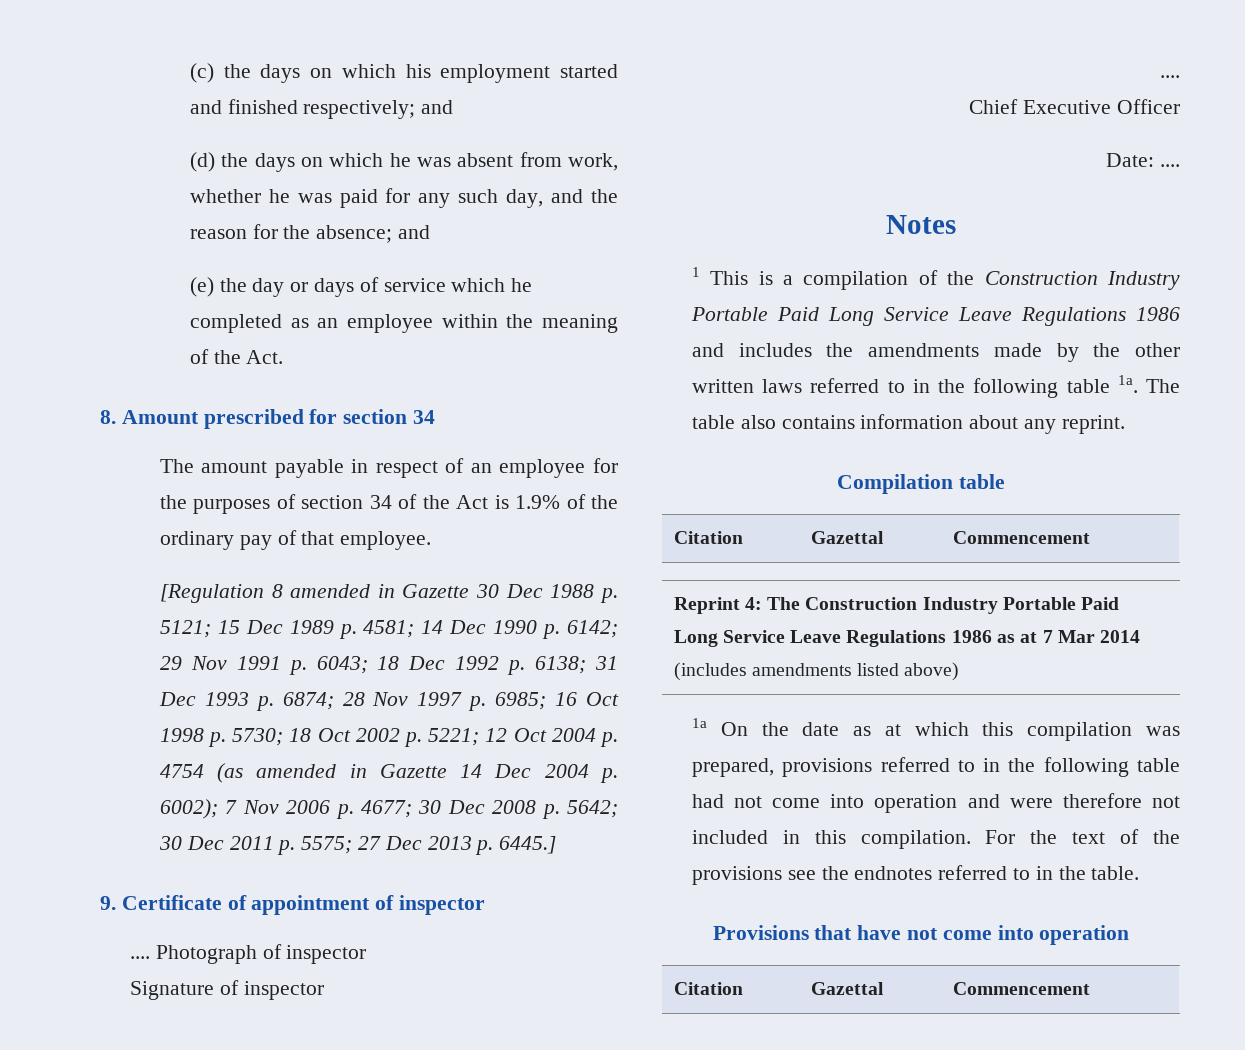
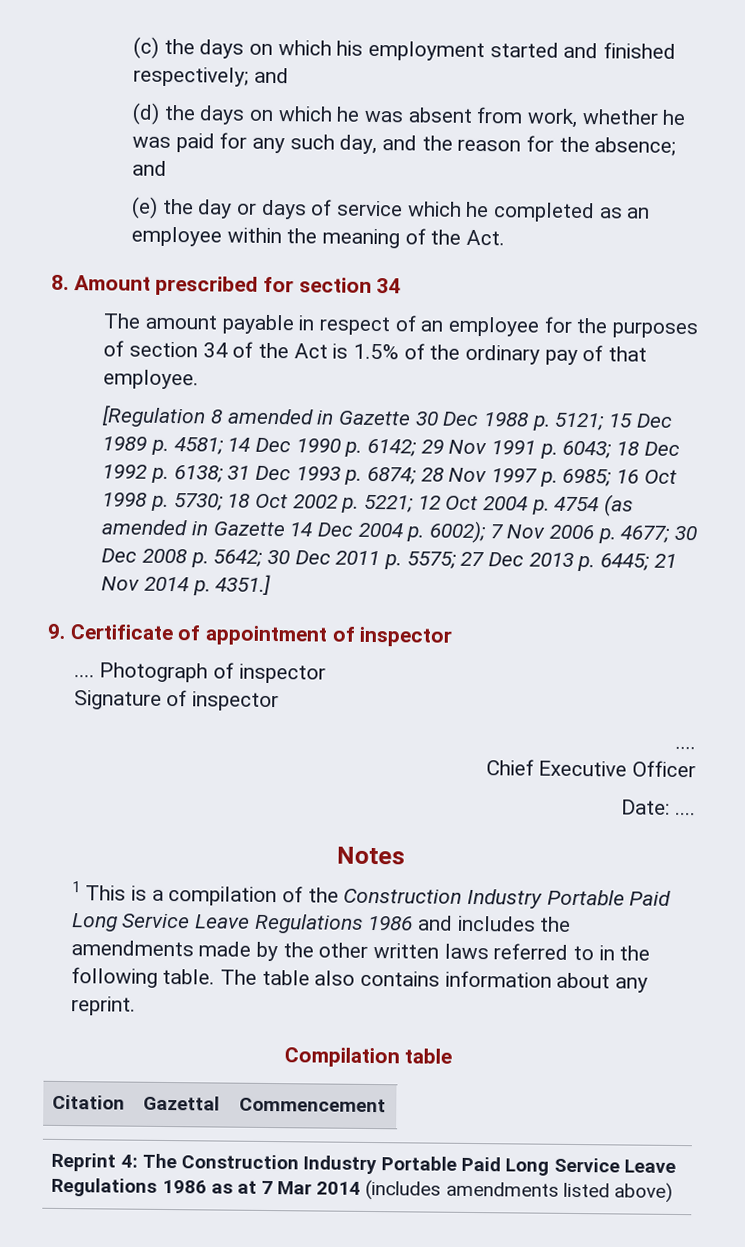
- The amount payable in respect of an employee for the purposes of section 34 of the Act is 1.9% of the ordinary pay of that employee.
+ The amount payable in respect of an employee for the purposes of section 34 of the Act is 1.5% of the ordinary pay of that employee.
- 27 Dec 2013 p. 6445.]
+ 27 Dec 2013 p. 6445; 21 Nov 2014 p. 4351.]
- 1 This is a compilation of the Construction Industry Portable Paid Long Service Leave Regulations 1986 and includes the amendments made by the other written laws referred to in the following table 1a.
+ 1 This is a compilation of the Construction Industry Portable Paid Long Service Leave Regulations 1986 and includes the amendments made by the other written laws referred to in the following table.
- 1a On the date as at which this compilation was prepared, provisions referred to in the following table had not come into operation and were therefore not included in this compilation. For the text of the provisions see the endnotes referred to in the table.
- Provisions that have not come into operation
- Citation | Gazettal | Commencement

